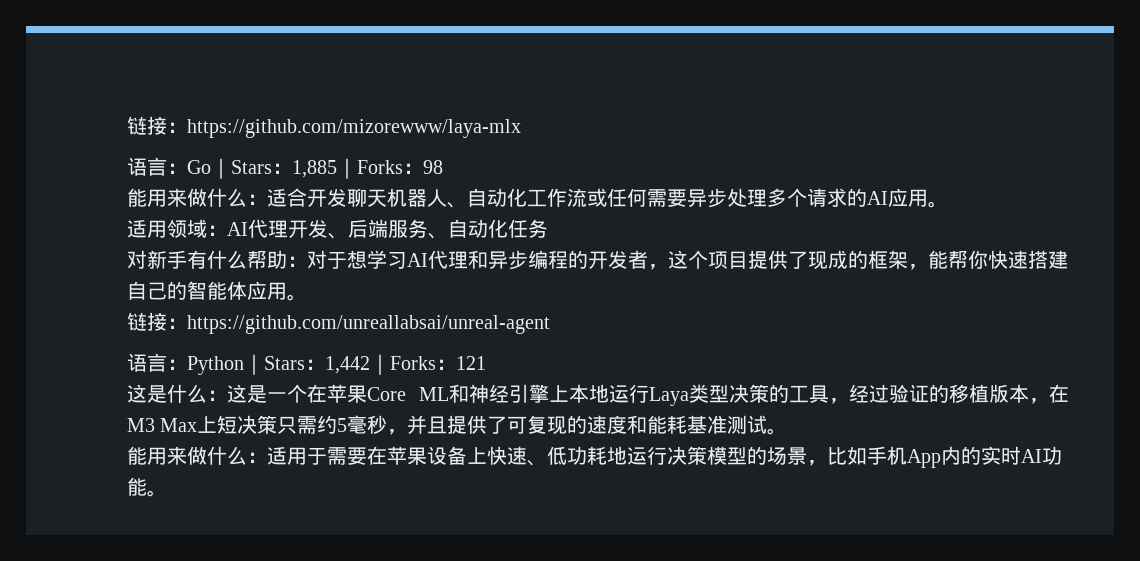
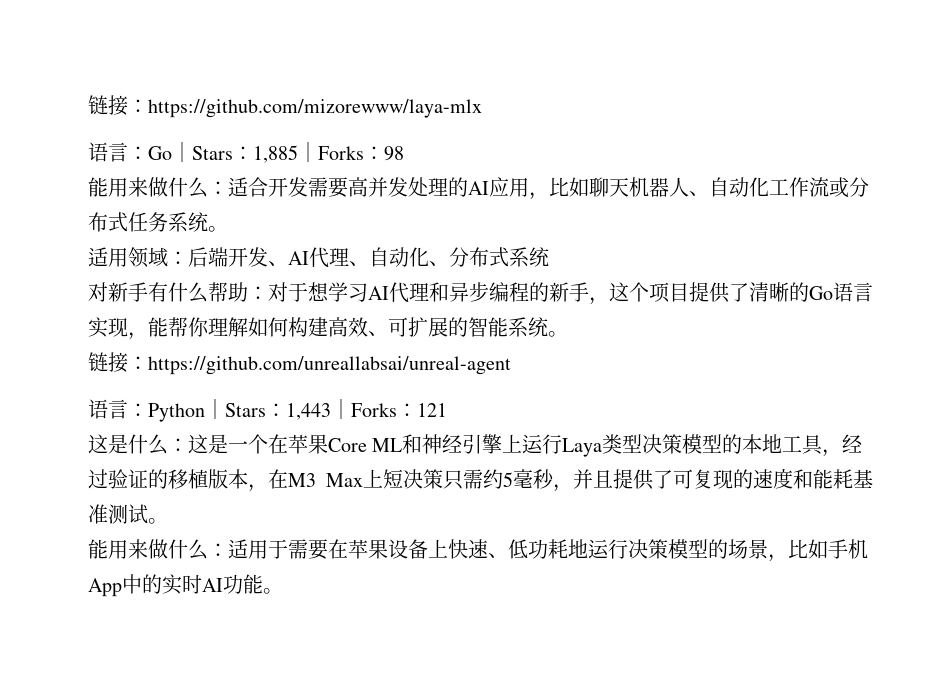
- 能用来做什么：适合开发聊天机器人、自动化工作流或任何需要异步处理多个请求的AI应用。
- 适用领域：AI代理开发、后端服务、自动化任务
+ 能用来做什么：适合开发需要高并发处理的AI应用，比如聊天机器人、自动化工作流或分布式任务系统。
+ 适用领域：后端开发、AI代理、自动化、分布式系统
- 对新手有什么帮助：对于想学习AI代理和异步编程的开发者，这个项目提供了现成的框架，能帮你快速搭建自己的智能体应用。
+ 对新手有什么帮助：对于想学习AI代理和异步编程的新手，这个项目提供了清晰的Go语言实现，能帮你理解如何构建高效、可扩展的智能系统。
- 语言：Python｜Stars：1,442｜Forks：121
+ 语言：Python｜Stars：1,443｜Forks：121
- 这是什么：这是一个在苹果Core ML和神经引擎上本地运行Laya类型决策的工具，经过验证的移植版本，在M3 Max上短决策只需约5毫秒，并且提供了可复现的速度和能耗基准测试。
+ 这是什么：这是一个在苹果Core ML和神经引擎上运行Laya类型决策模型的本地工具，经过验证的移植版本，在M3 Max上短决策只需约5毫秒，并且提供了可复现的速度和能耗基准测试。
- 能用来做什么：适用于需要在苹果设备上快速、低功耗地运行决策模型的场景，比如手机App内的实时AI功能。
+ 能用来做什么：适用于需要在苹果设备上快速、低功耗地运行决策模型的场景，比如手机App中的实时AI功能。

